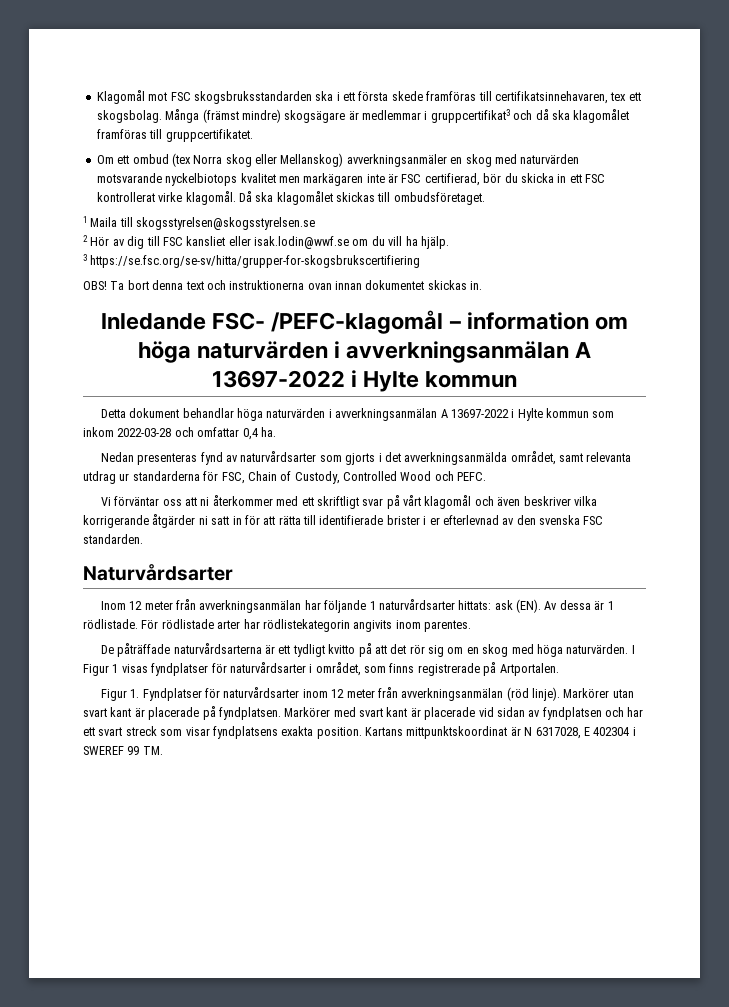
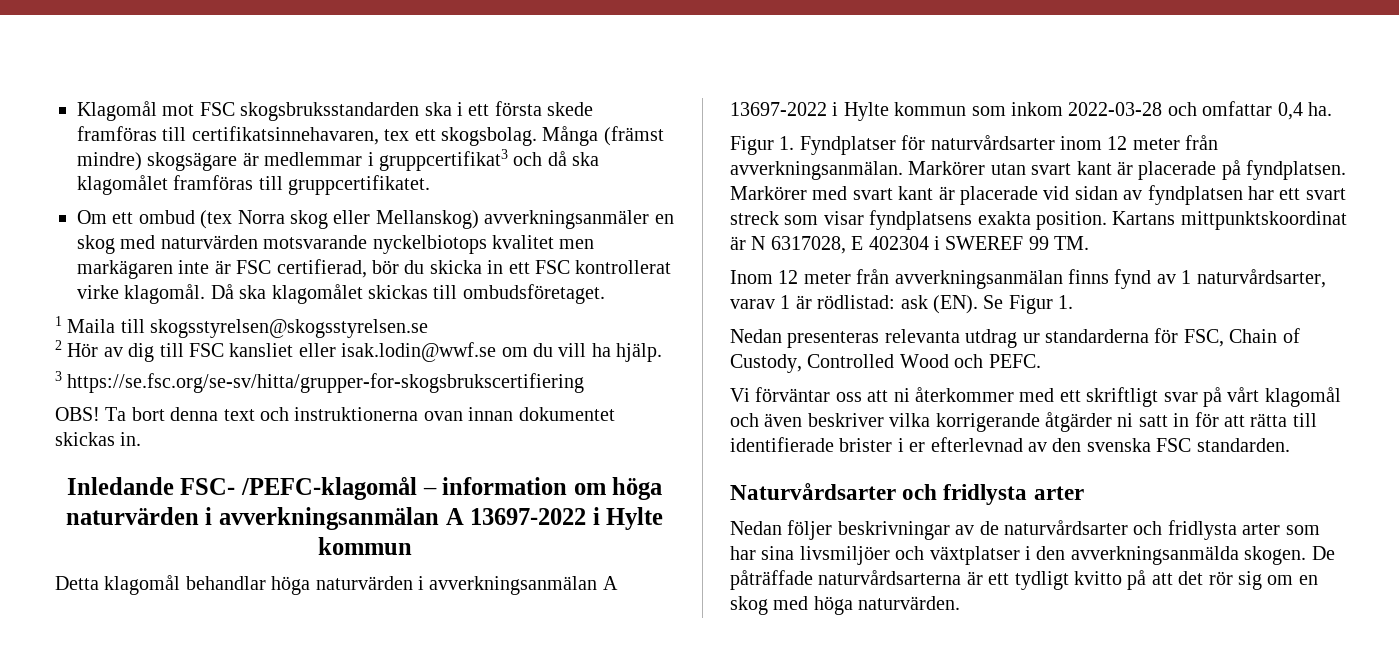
- Detta dokument behandlar höga naturvärden i avverkningsanmälan A 13697-2022 i Hylte kommun som inkom 2022-03-28 och omfattar 0,4 ha.
+ Detta klagomål behandlar höga naturvärden i avverkningsanmälan A 13697-2022 i Hylte kommun som inkom 2022-03-28 och omfattar 0,4 ha.
- Nedan presenteras fynd av naturvårdsarter som gjorts i det avverkningsanmälda området, samt relevanta utdrag ur standarderna för FSC, Chain of Custody, Controlled Wood och PEFC.
+ Figur 1. Fyndplatser för naturvårdsarter inom 12 meter från avverkningsanmälan. Markörer utan svart kant är placerade på fyndplatsen. Markörer med svart kant är placerade vid sidan av fyndplatsen har ett svart streck som visar fyndplatsens exakta position. Kartans mittpunktskoordinat är N 6317028, E 402304 i SWEREF 99 TM.
+ Inom 12 meter från avverkningsanmälan finns fynd av 1 naturvårdsarter, varav 1 är rödlistad: ask (EN). Se Figur 1.
+ Nedan presenteras relevanta utdrag ur standarderna för FSC, Chain of Custody, Controlled Wood och PEFC.
- Naturvårdsarter
- Inom 12 meter från avverkningsanmälan har följande 1 naturvårdsarter hittats: ask (EN). Av dessa är 1 rödlistade. För rödlistade arter har rödlistekategorin angivits inom parentes.
- De påträffade naturvårdsarterna är ett tydligt kvitto på att det rör sig om en skog med höga naturvärden. I Figur 1 visas fyndplatser för naturvårdsarter i området, som finns registrerade på Artportalen.
- Figur 1. Fyndplatser för naturvårdsarter inom 12 meter från avverkningsanmälan (röd linje). Markörer utan svart kant är placerade på fyndplatsen. Markörer med svart kant är placerade vid sidan av fyndplatsen och har ett svart streck som visar fyndplatsens exakta position. Kartans mittpunktskoordinat är N 6317028, E 402304 i SWEREF 99 TM.
+ Naturvårdsarter och fridlysta arter
+ Nedan följer beskrivningar av de naturvårdsarter och fridlysta arter som har sina livsmiljöer och växtplatser i den avverkningsanmälda skogen. De påträffade naturvårdsarterna är ett tydligt kvitto på att det rör sig om en skog med höga naturvärden.

